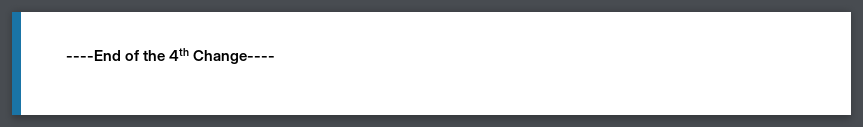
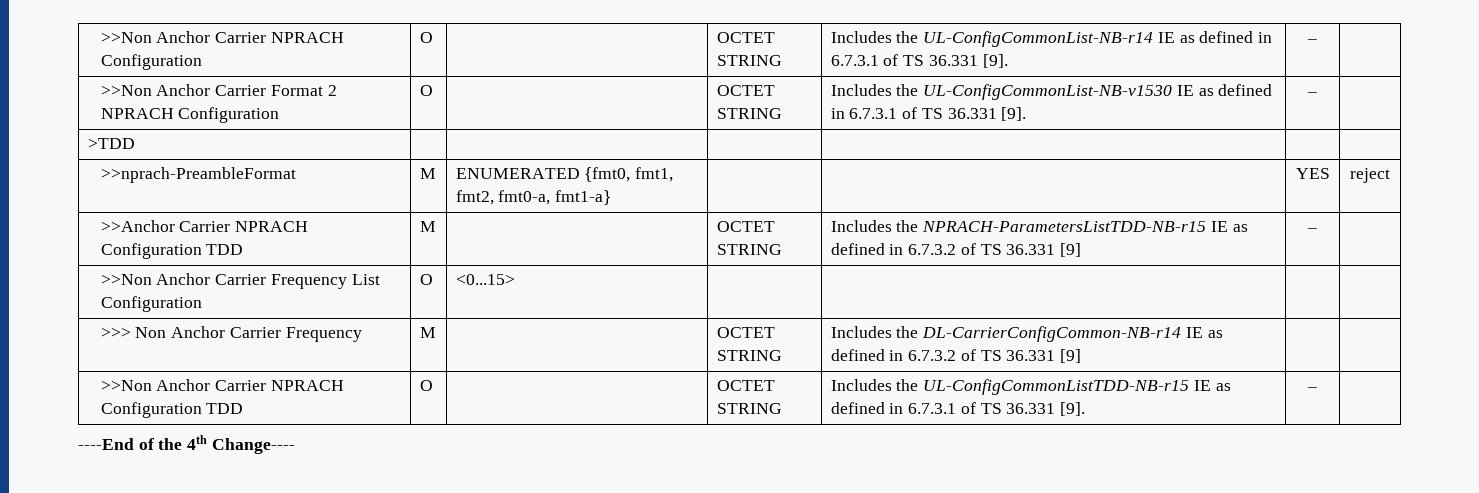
+ >>Non Anchor Carrier NPRACH Configuration | O | | OCTET STRING | Includes the UL-ConfigCommonList-NB-r14 IE as defined in 6.7.3.1 of TS 36.331 [9]. | – |
+ >>Non Anchor Carrier Format 2 NPRACH Configuration | O | | OCTET STRING | Includes the UL-ConfigCommonList-NB-v1530 IE as defined in 6.7.3.1 of TS 36.331 [9]. | – |
+ >TDD | | | | | |
+ >>nprach-PreambleFormat | M | ENUMERATED {fmt0, fmt1, fmt2, fmt0-a, fmt1-a} | | | YES | reject
+ >>Anchor Carrier NPRACH Configuration TDD | M | | OCTET STRING | Includes the NPRACH-ParametersListTDD-NB-r15 IE as defined in 6.7.3.2 of TS 36.331 [9] | – |
+ >>Non Anchor Carrier Frequency List Configuration | O | <0...15> | | | |
+ >>> Non Anchor Carrier Frequency | M | | OCTET STRING | Includes the DL-CarrierConfigCommon-NB-r14 IE as defined in 6.7.3.2 of TS 36.331 [9] | |
+ >>Non Anchor Carrier NPRACH Configuration TDD | O | | OCTET STRING | Includes the UL-ConfigCommonListTDD-NB-r15 IE as defined in 6.7.3.1 of TS 36.331 [9]. | – |

